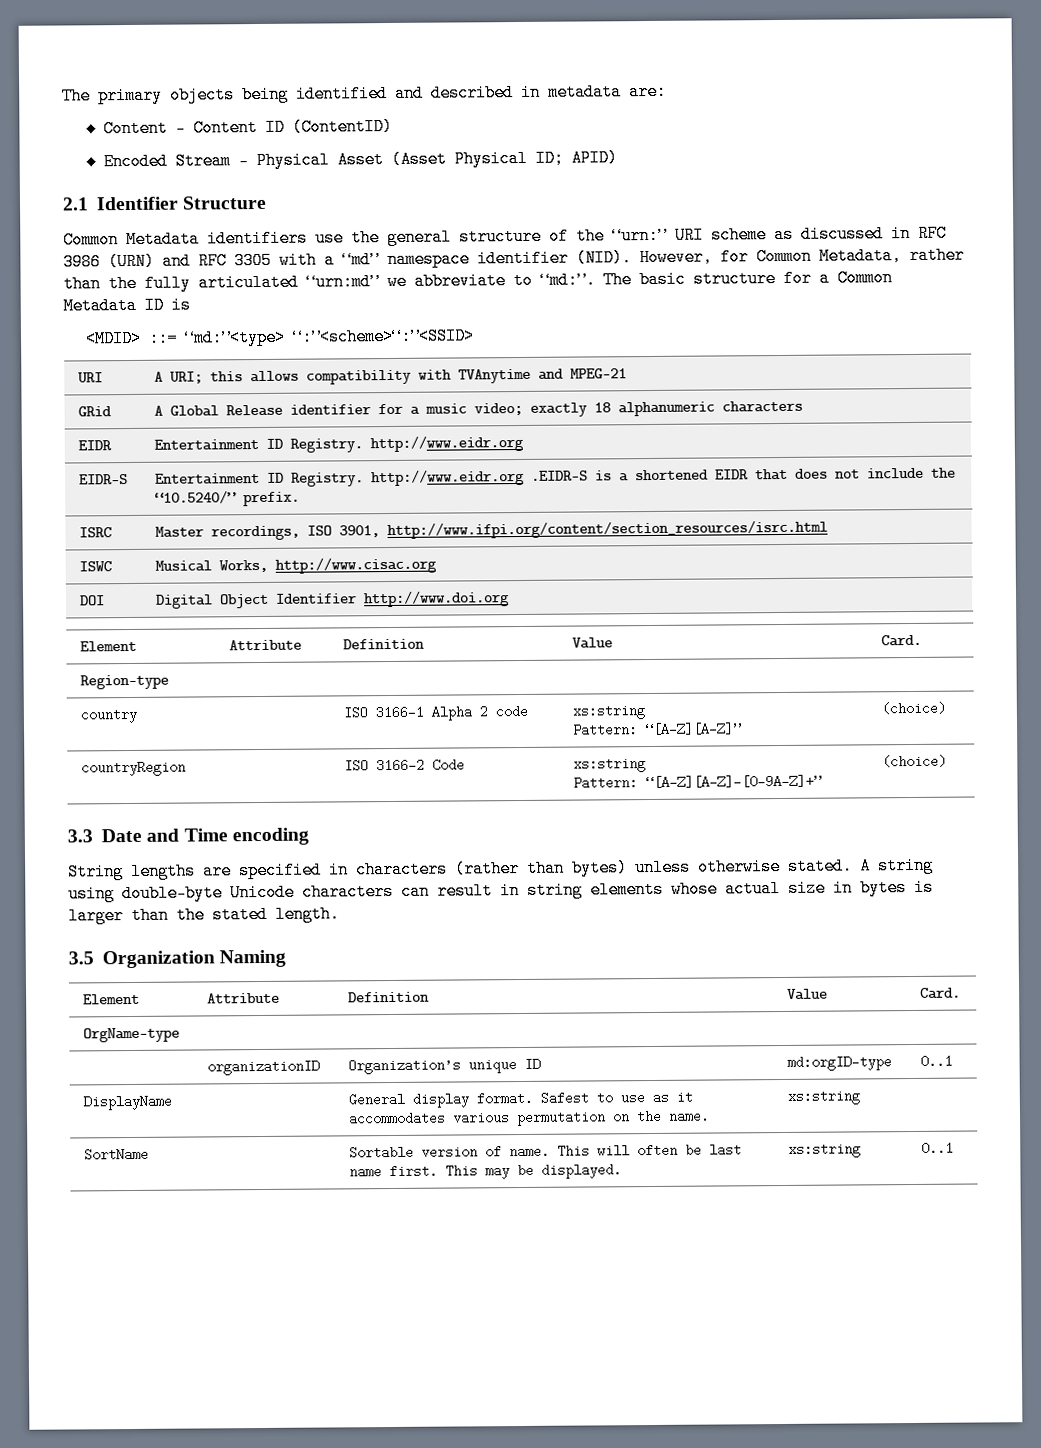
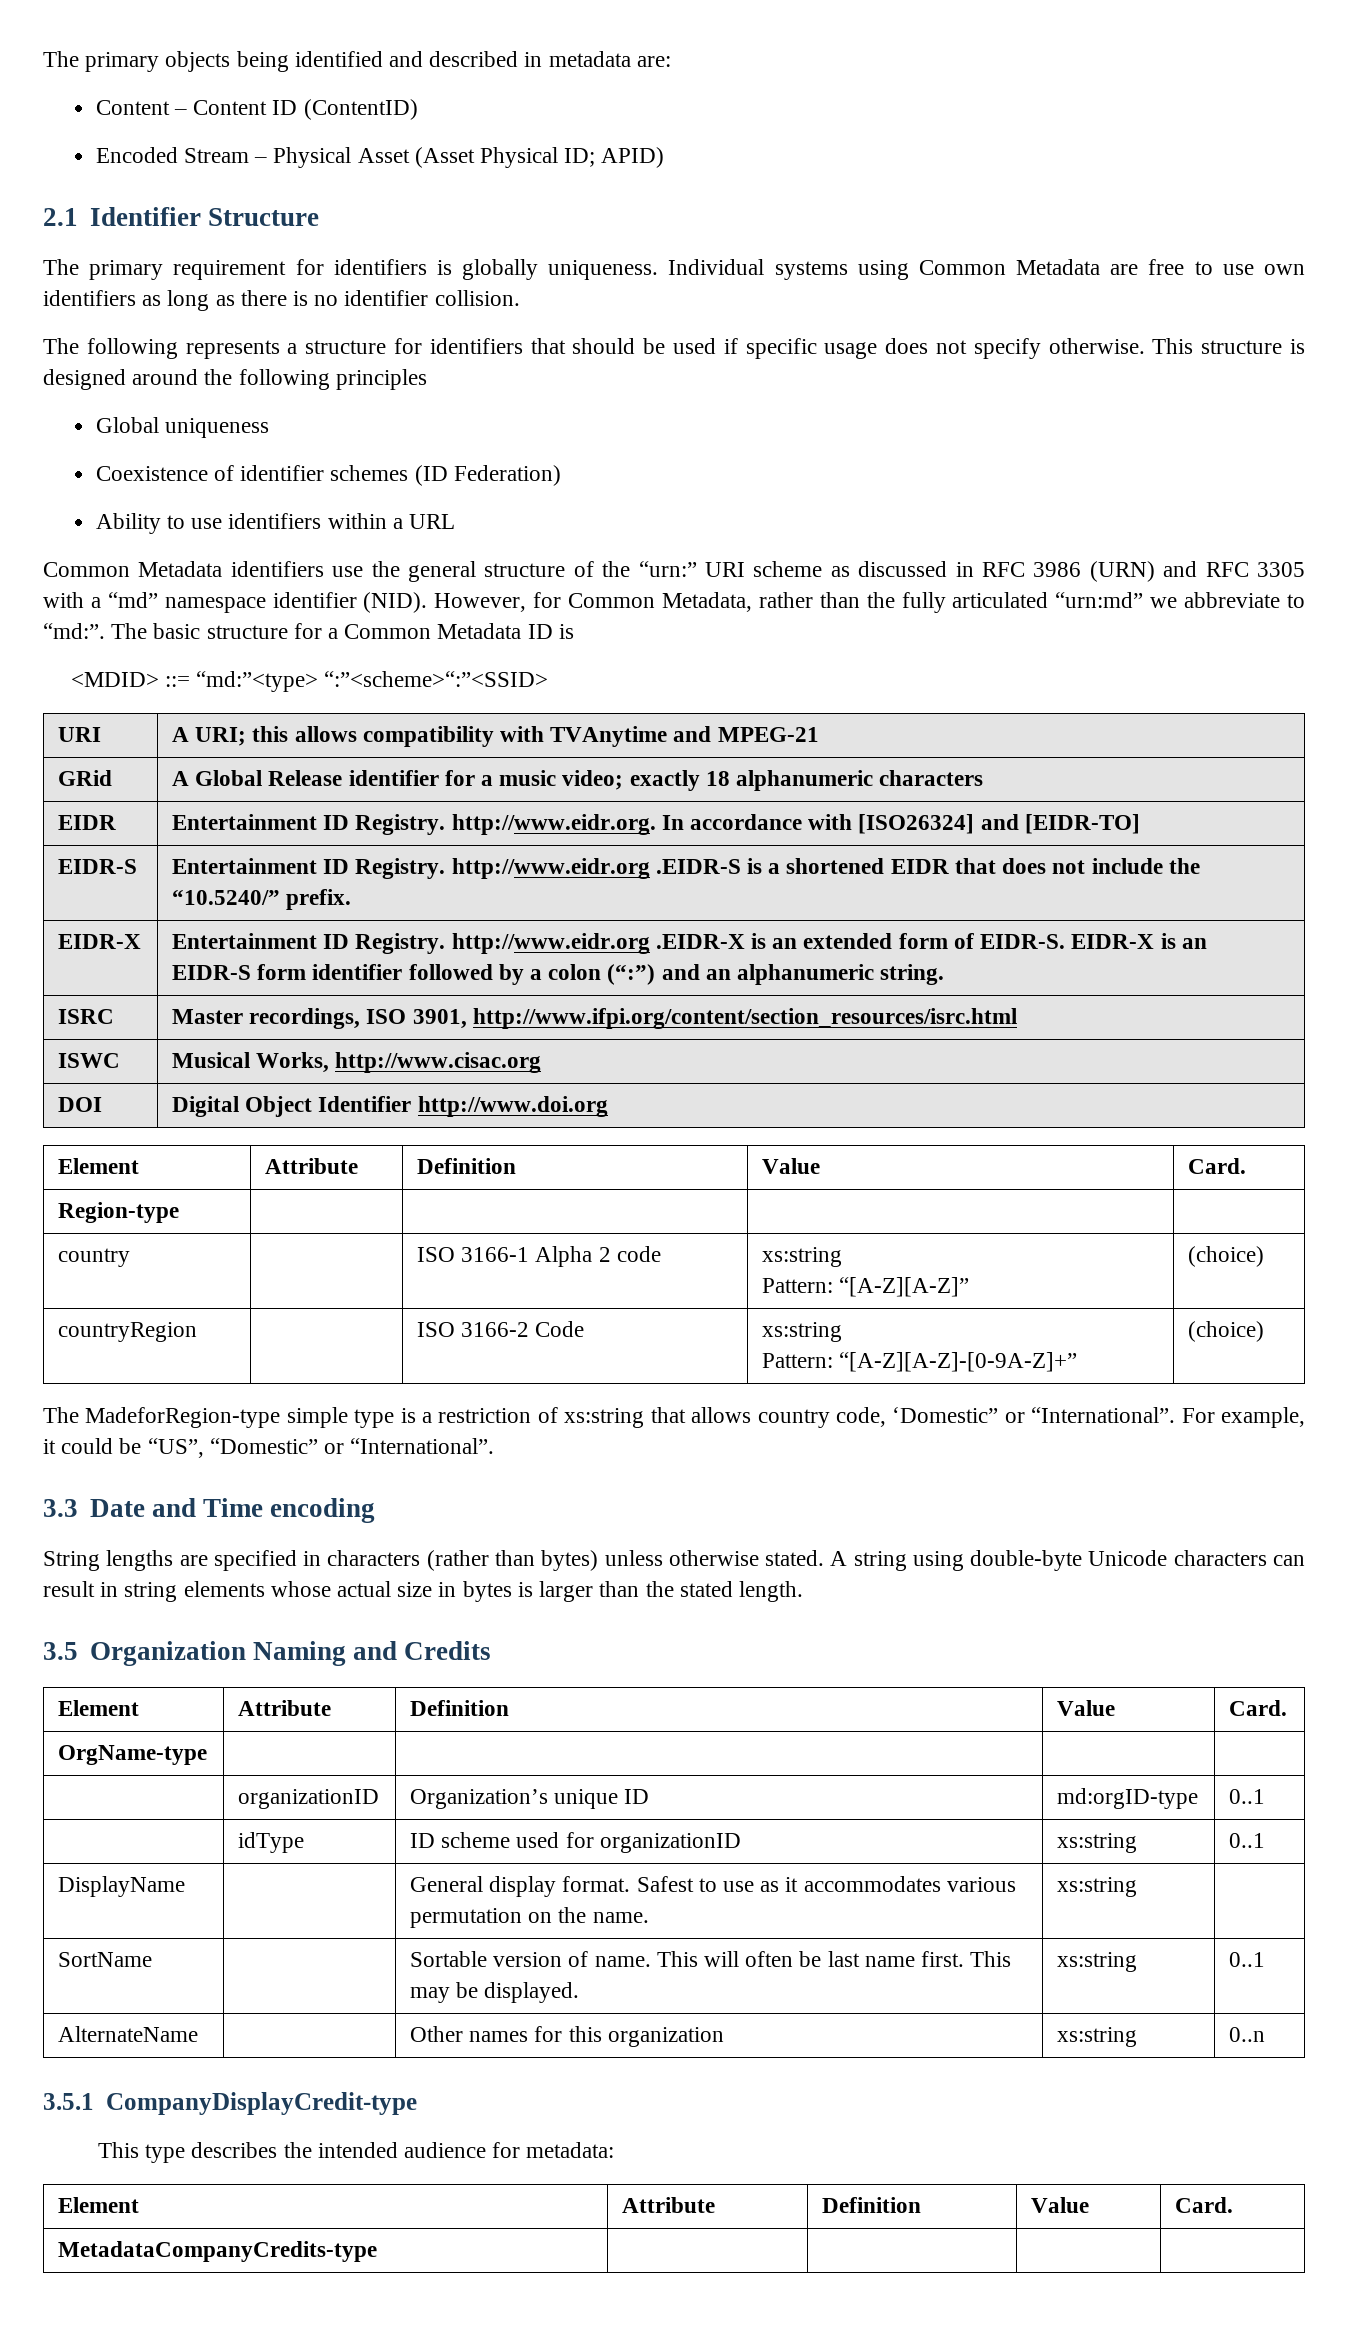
+ The primary requirement for identifiers is globally uniqueness. Individual systems using Common Metadata are free to use own identifiers as long as there is no identifier collision.
+ The following represents a structure for identifiers that should be used if specific usage does not specify otherwise. This structure is designed around the following principles
+ Global uniqueness
+ Coexistence of identifier schemes (ID Federation)
+ Ability to use identifiers within a URL
- EIDR | Entertainment ID Registry. http://www.eidr.org
+ EIDR | Entertainment ID Registry. http://www.eidr.org. In accordance with [ISO26324] and [EIDR-TO]
+ EIDR-X | Entertainment ID Registry. http://www.eidr.org .EIDR-X is an extended form of EIDR-S. EIDR-X is an EIDR-S form identifier followed by a colon (“:”) and an alphanumeric string.
+ The MadeforRegion-type simple type is a restriction of xs:string that allows country code, ‘Domestic” or “International”. For example, it could be “US”, “Domestic” or “International”.
- 3.5 Organization Naming
+ 3.5 Organization Naming and Credits
+ | idType | ID scheme used for organizationID | xs:string | 0..1
+ AlternateName | | Other names for this organization | xs:string | 0..n
+ 3.5.1 CompanyDisplayCredit-type
+ This type describes the intended audience for metadata:
+ Element | Attribute | Definition | Value | Card.
+ MetadataCompanyCredits-type | | | |

